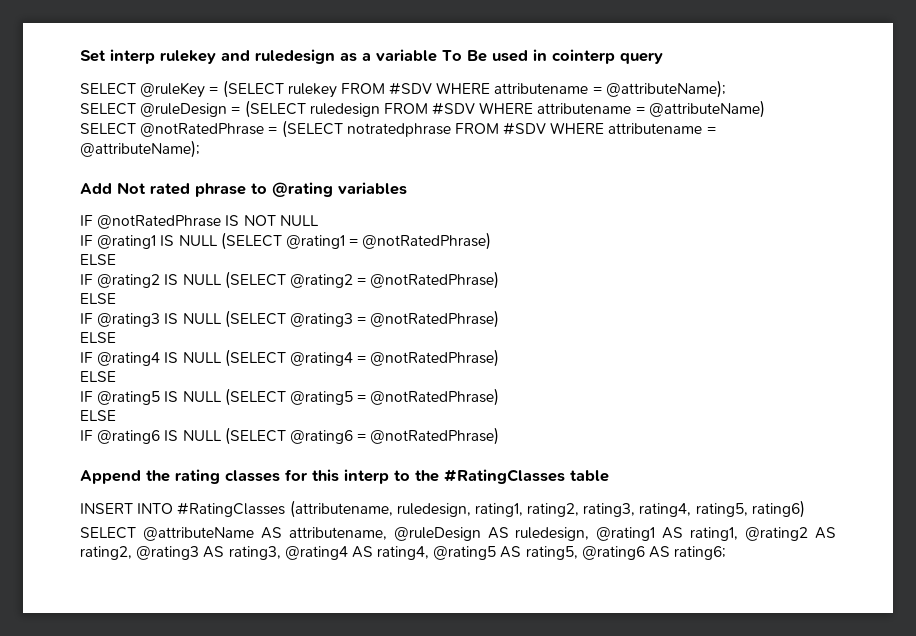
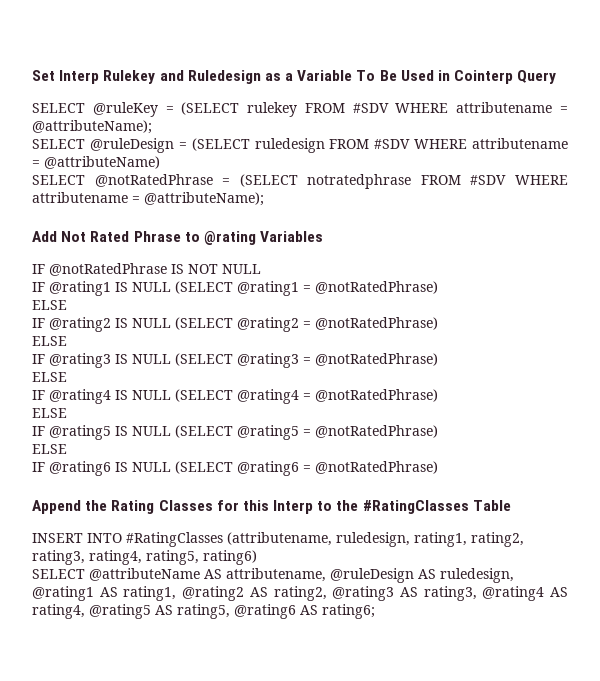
- Set interp rulekey and ruledesign as a variable To Be used in cointerp query
+ Set Interp Rulekey and Ruledesign as a Variable To Be Used in Cointerp Query
- Add Not rated phrase to @rating variables
+ Add Not Rated Phrase to @rating Variables
- Append the rating classes for this interp to the #RatingClasses table
+ Append the Rating Classes for this Interp to the #RatingClasses Table

